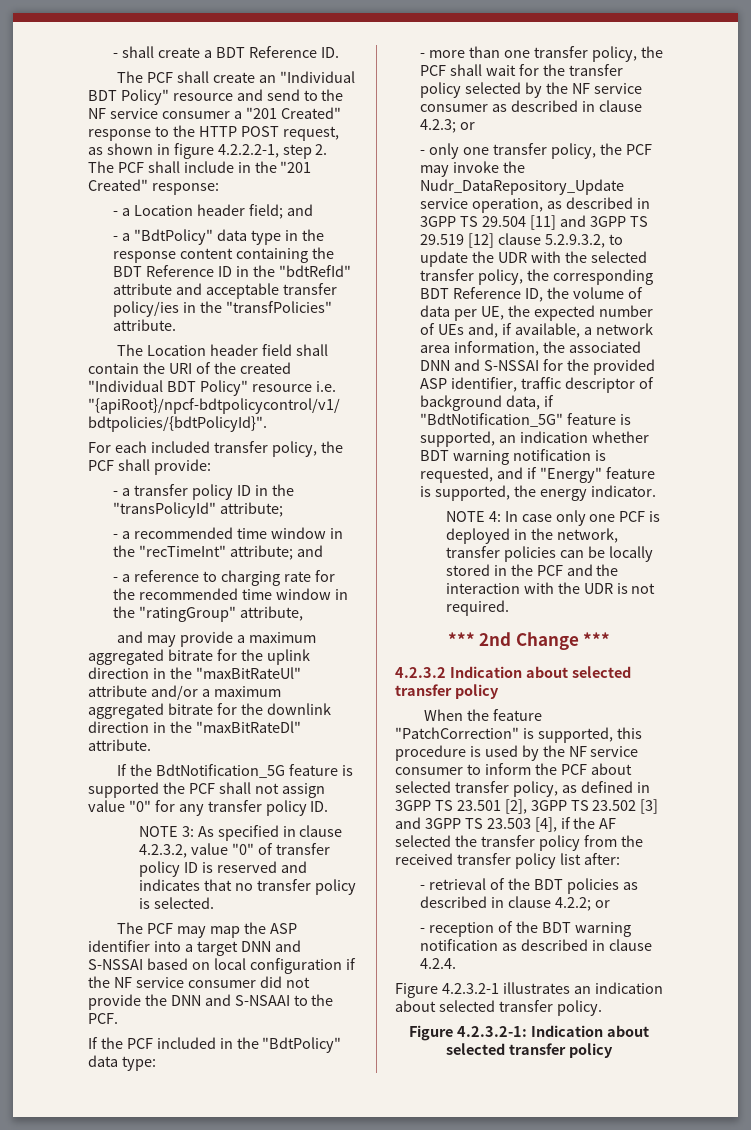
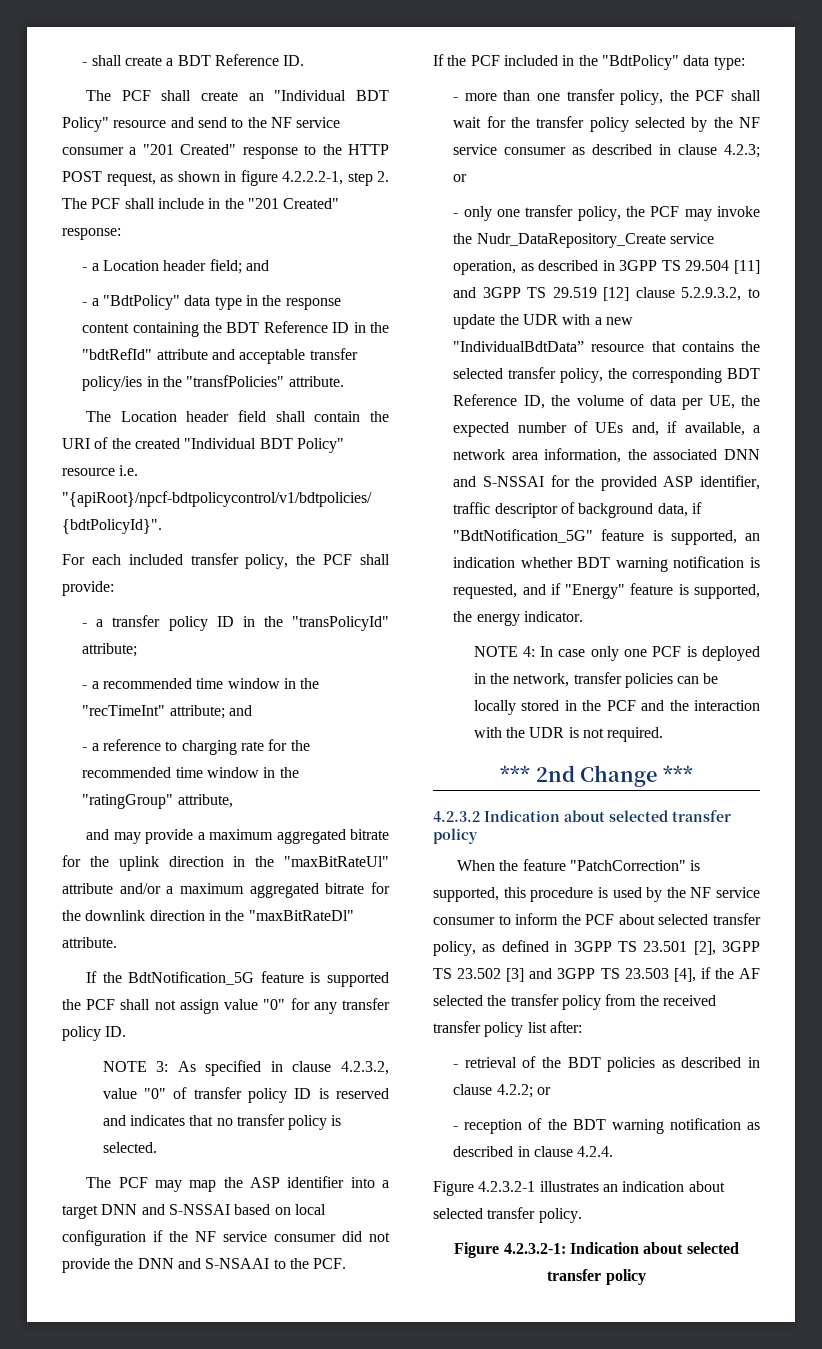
- - only one transfer policy, the PCF may invoke the Nudr_DataRepository_Update service operation, as described in 3GPP TS 29.504 [11] and 3GPP TS 29.519 [12] clause 5.2.9.3.2, to update the UDR with the selected transfer policy, the corresponding BDT Reference ID, the volume of data per UE, the expected number of UEs and, if available, a network area information, the associated DNN and S-NSSAI for the provided ASP identifier, traffic descriptor of background data, if "BdtNotification_5G" feature is supported, an indication whether BDT warning notification is requested, and if "Energy" feature is supported, the energy indicator.
+ - only one transfer policy, the PCF may invoke the Nudr_DataRepository_Create service operation, as described in 3GPP TS 29.504 [11] and 3GPP TS 29.519 [12] clause 5.2.9.3.2, to update the UDR with a new "IndividualBdtData” resource that contains the selected transfer policy, the corresponding BDT Reference ID, the volume of data per UE, the expected number of UEs and, if available, a network area information, the associated DNN and S-NSSAI for the provided ASP identifier, traffic descriptor of background data, if "BdtNotification_5G" feature is supported, an indication whether BDT warning notification is requested, and if "Energy" feature is supported, the energy indicator.

